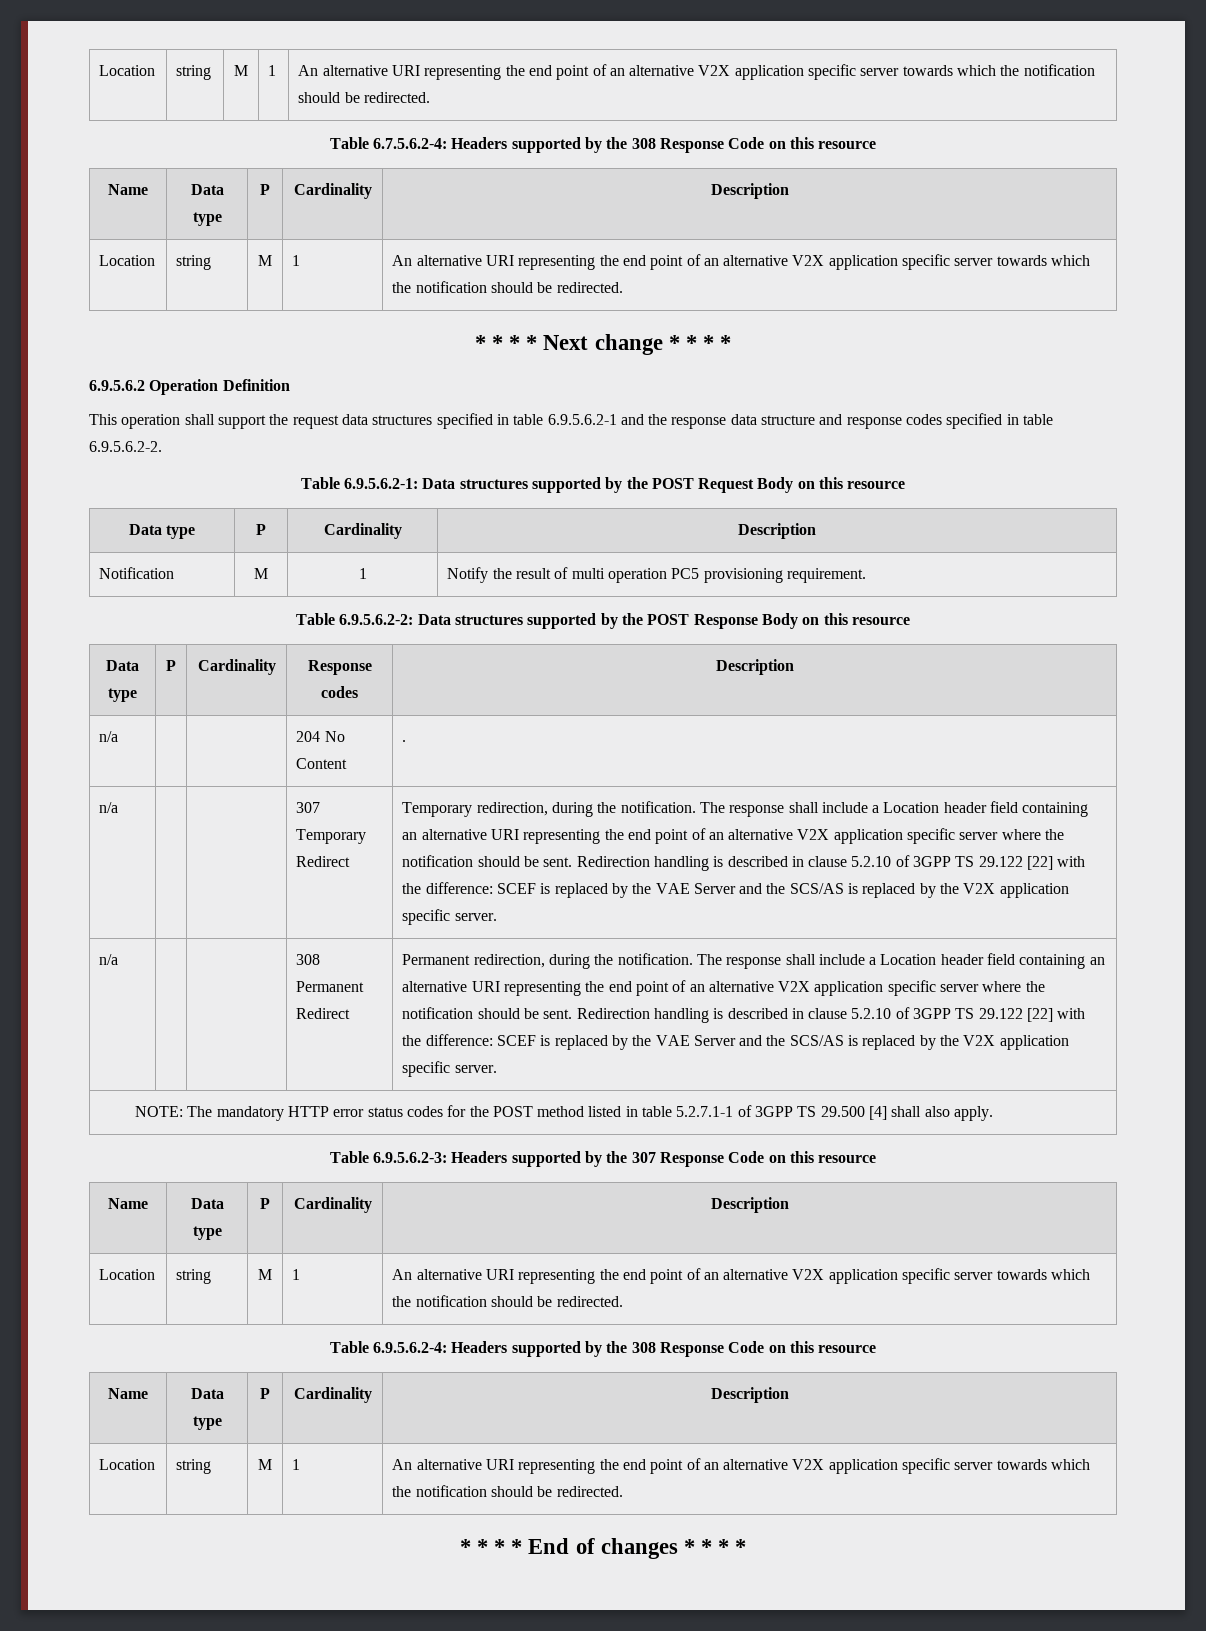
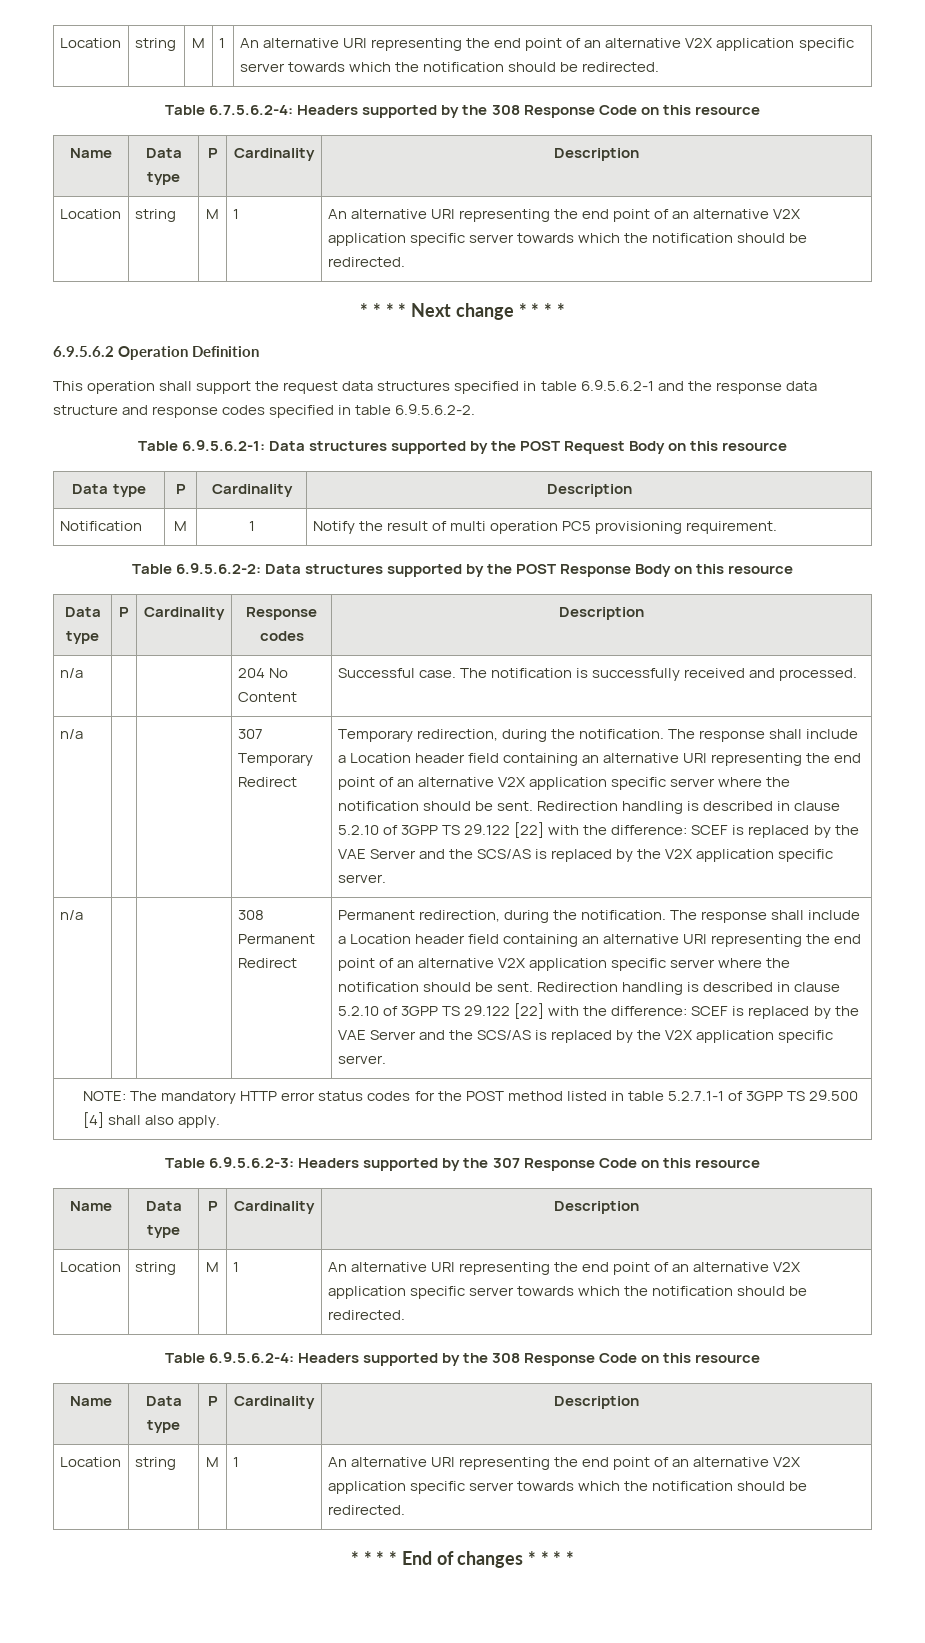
- n/a | | | 204 No Content | .
+ n/a | | | 204 No Content | Successful case. The notification is successfully received and processed.

